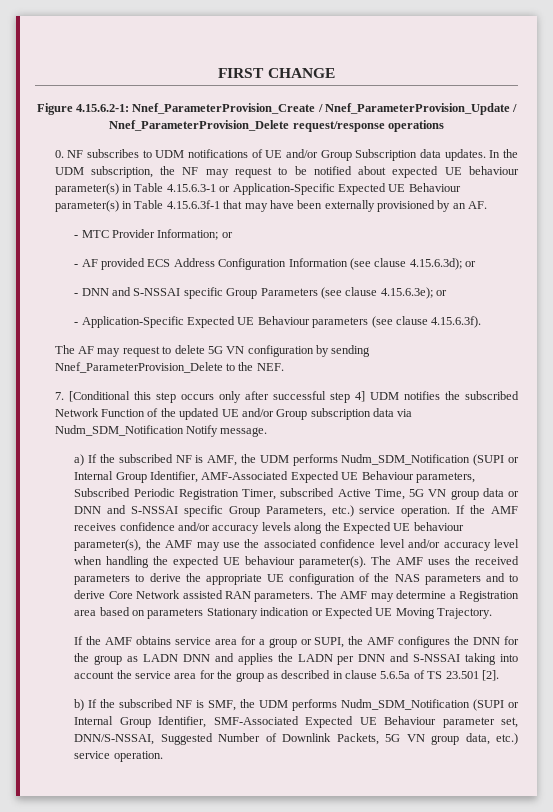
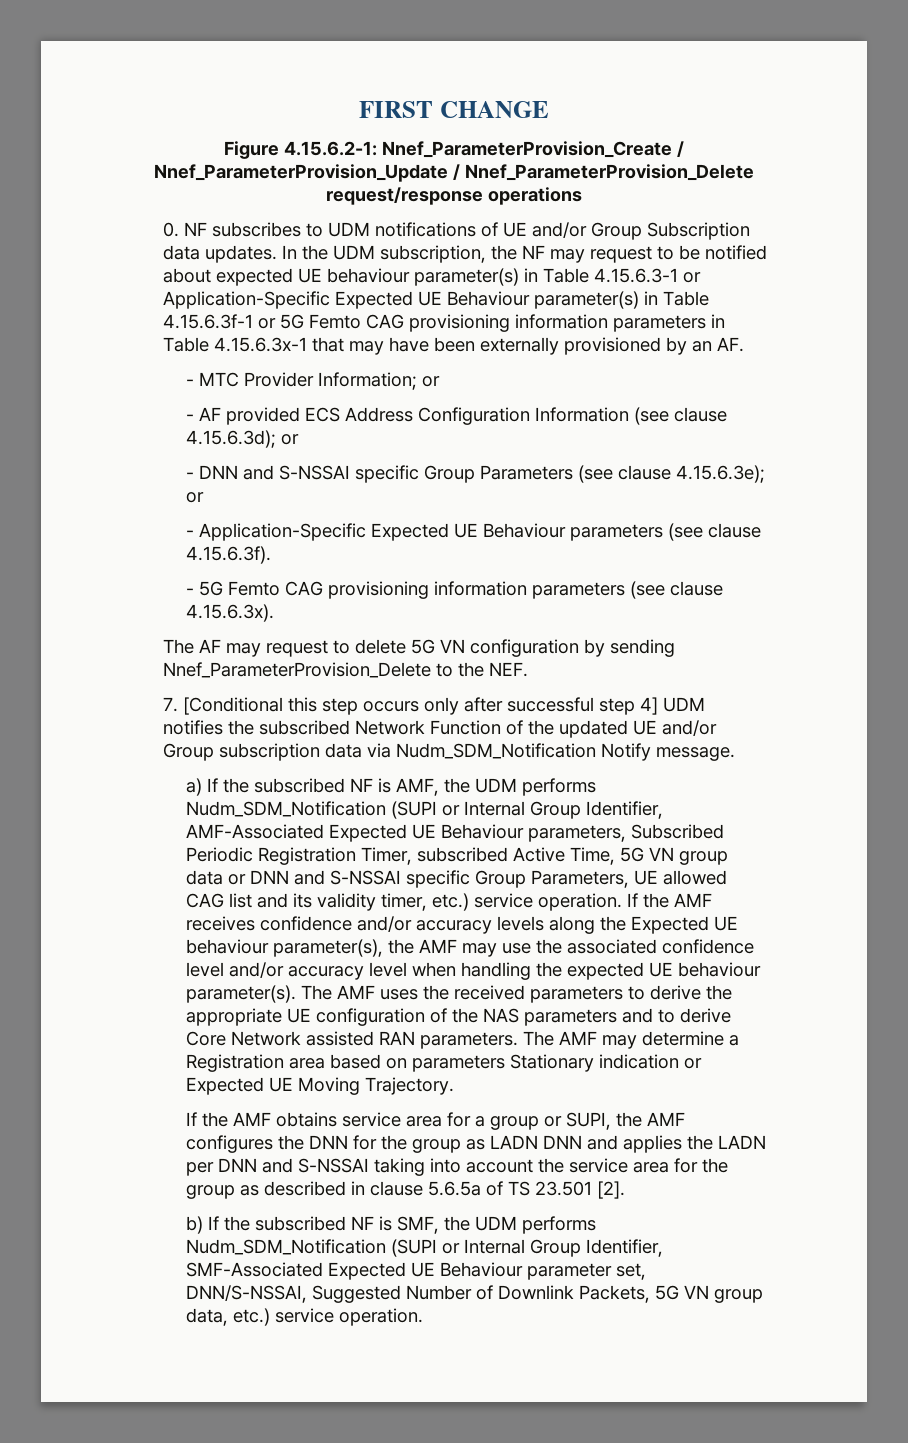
- In the UDM subscription, the NF may request to be notified about expected UE behaviour parameter(s) in Table 4.15.6.3-1 or Application-Specific Expected UE Behaviour parameter(s) in Table 4.15.6.3f-1 that may have been externally provisioned by an AF.
+ In the UDM subscription, the NF may request to be notified about expected UE behaviour parameter(s) in Table 4.15.6.3-1 or Application-Specific Expected UE Behaviour parameter(s) in Table 4.15.6.3f-1 or 5G Femto CAG provisioning information parameters in Table 4.15.6.3x-1 that may have been externally provisioned by an AF.
+ - 5G Femto CAG provisioning information parameters (see clause 4.15.6.3x).
- a) If the subscribed NF is AMF, the UDM performs Nudm_SDM_Notification (SUPI or Internal Group Identifier, AMF-Associated Expected UE Behaviour parameters, Subscribed Periodic Registration Timer, subscribed Active Time, 5G VN group data or DNN and S-NSSAI specific Group Parameters, etc.) service operation.
+ a) If the subscribed NF is AMF, the UDM performs Nudm_SDM_Notification (SUPI or Internal Group Identifier, AMF-Associated Expected UE Behaviour parameters, Subscribed Periodic Registration Timer, subscribed Active Time, 5G VN group data or DNN and S-NSSAI specific Group Parameters, UE allowed CAG list and its validity timer, etc.) service operation.

